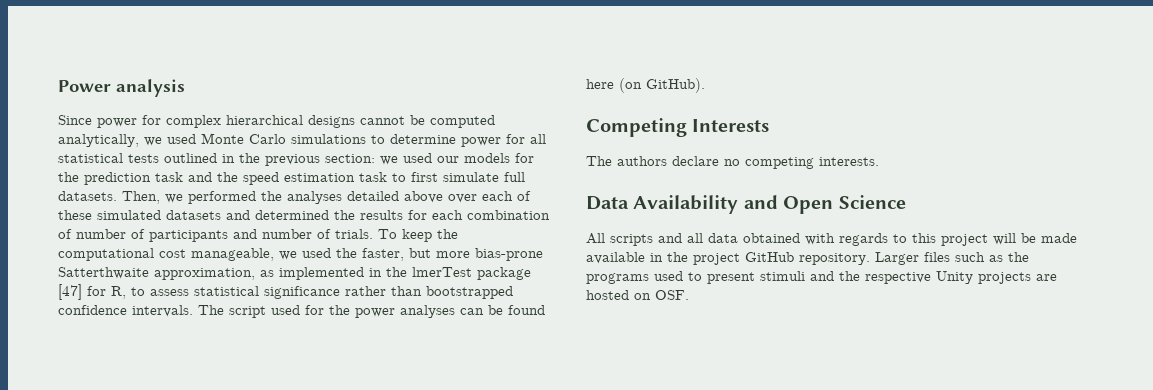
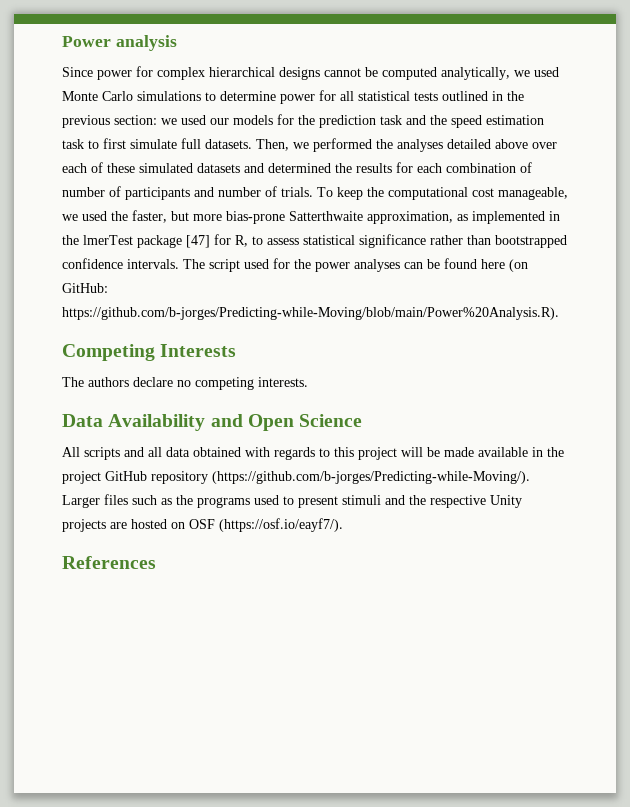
- The script used for the power analyses can be found here (on GitHub).
+ The script used for the power analyses can be found here (on GitHub: https://github.com/b-jorges/Predicting-while-Moving/blob/main/Power%20Analysis.R).
- All scripts and all data obtained with regards to this project will be made available in the project GitHub repository. Larger files such as the programs used to present stimuli and the respective Unity projects are hosted on OSF.
+ All scripts and all data obtained with regards to this project will be made available in the project GitHub repository (https://github.com/b-jorges/Predicting-while-Moving/). Larger files such as the programs used to present stimuli and the respective Unity projects are hosted on OSF (https://osf.io/eayf7/).
+ References

